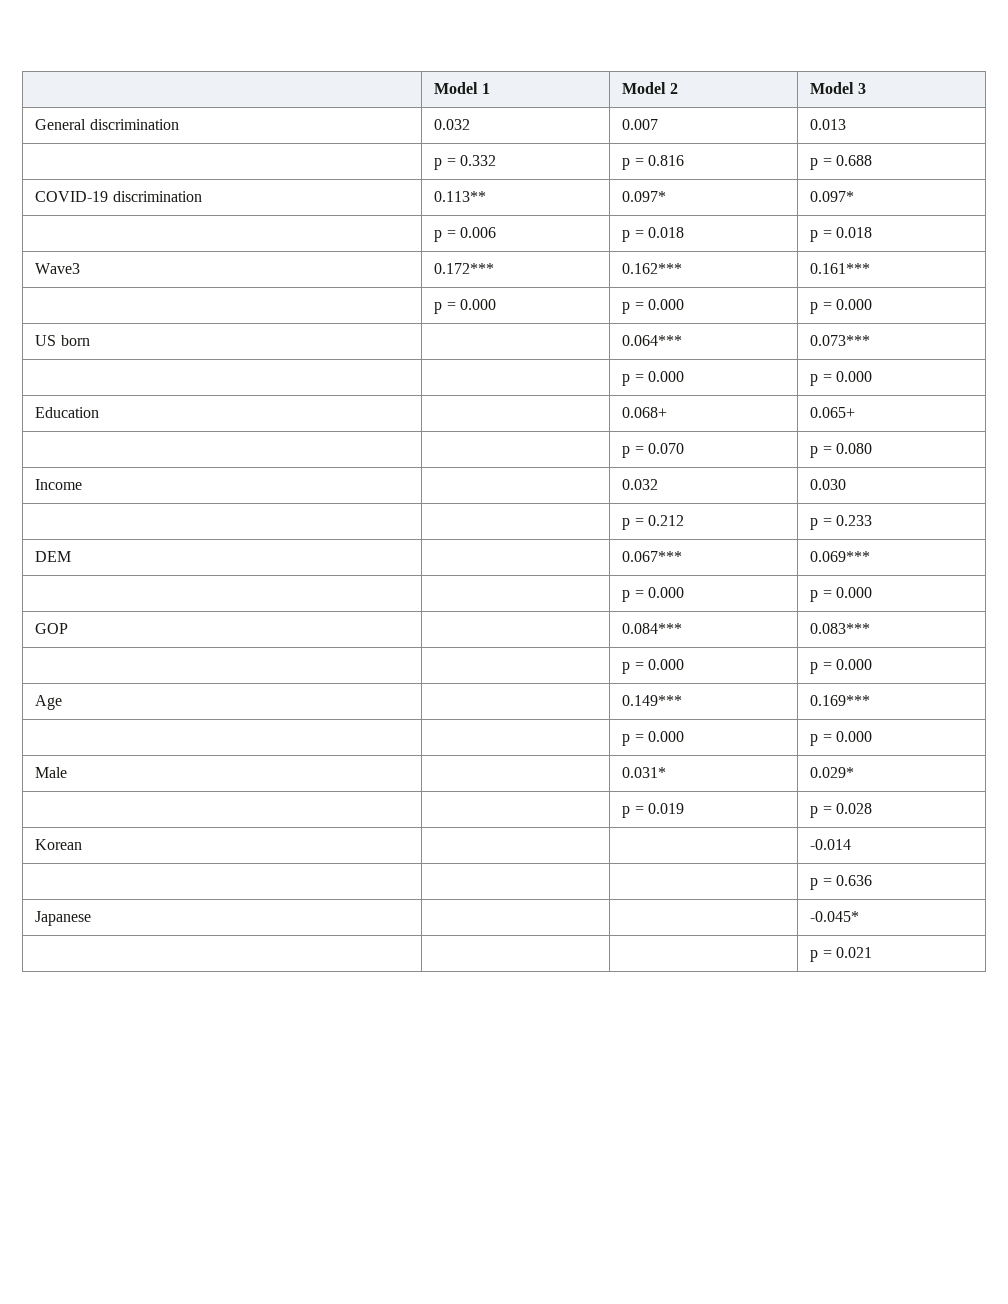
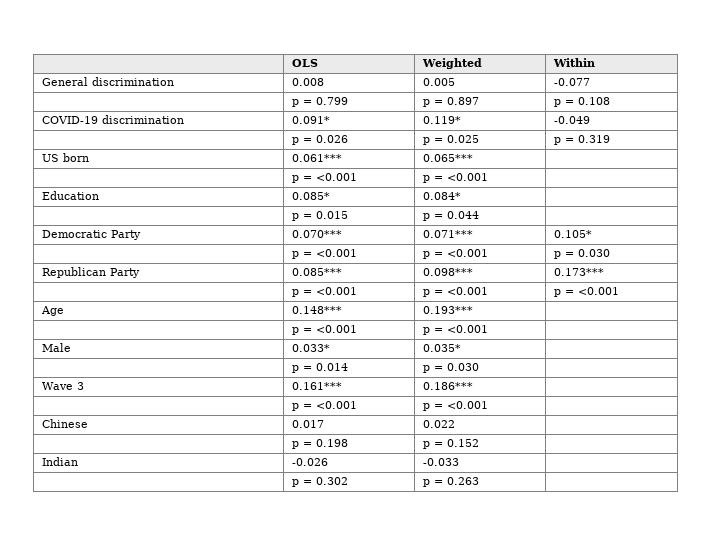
- | Model 1 | Model 2 | Model 3
+ | OLS | Weighted | Within
- General discrimination | 0.032 | 0.007 | 0.013
- | p = 0.332 | p = 0.816 | p = 0.688
+ General discrimination | 0.008 | 0.005 | -0.077
+ | p = 0.799 | p = 0.897 | p = 0.108
- COVID-19 discrimination | 0.113** | 0.097* | 0.097*
- | p = 0.006 | p = 0.018 | p = 0.018
- Wave3 | 0.172*** | 0.162*** | 0.161***
- | p = 0.000 | p = 0.000 | p = 0.000
- US born | | 0.064*** | 0.073***
- | | p = 0.000 | p = 0.000
- Education | | 0.068+ | 0.065+
- | | p = 0.070 | p = 0.080
- Income | | 0.032 | 0.030
- | | p = 0.212 | p = 0.233
- DEM | | 0.067*** | 0.069***
- | | p = 0.000 | p = 0.000
- GOP | | 0.084*** | 0.083***
- | | p = 0.000 | p = 0.000
- Age | | 0.149*** | 0.169***
- | | p = 0.000 | p = 0.000
- Male | | 0.031* | 0.029*
- | | p = 0.019 | p = 0.028
- Korean | | | -0.014
- | | | p = 0.636
- Japanese | | | -0.045*
- | | | p = 0.021
+ COVID-19 discrimination | 0.091* | 0.119* | -0.049
+ | p = 0.026 | p = 0.025 | p = 0.319
+ US born | 0.061*** | 0.065*** |
+ | p = <0.001 | p = <0.001 |
+ Education | 0.085* | 0.084* |
+ | p = 0.015 | p = 0.044 |
+ Democratic Party | 0.070*** | 0.071*** | 0.105*
+ | p = <0.001 | p = <0.001 | p = 0.030
+ Republican Party | 0.085*** | 0.098*** | 0.173***
+ | p = <0.001 | p = <0.001 | p = <0.001
+ Age | 0.148*** | 0.193*** |
+ | p = <0.001 | p = <0.001 |
+ Male | 0.033* | 0.035* |
+ | p = 0.014 | p = 0.030 |
+ Wave 3 | 0.161*** | 0.186*** |
+ | p = <0.001 | p = <0.001 |
+ Chinese | 0.017 | 0.022 |
+ | p = 0.198 | p = 0.152 |
+ Indian | -0.026 | -0.033 |
+ | p = 0.302 | p = 0.263 |

